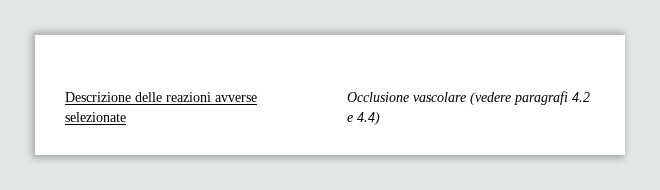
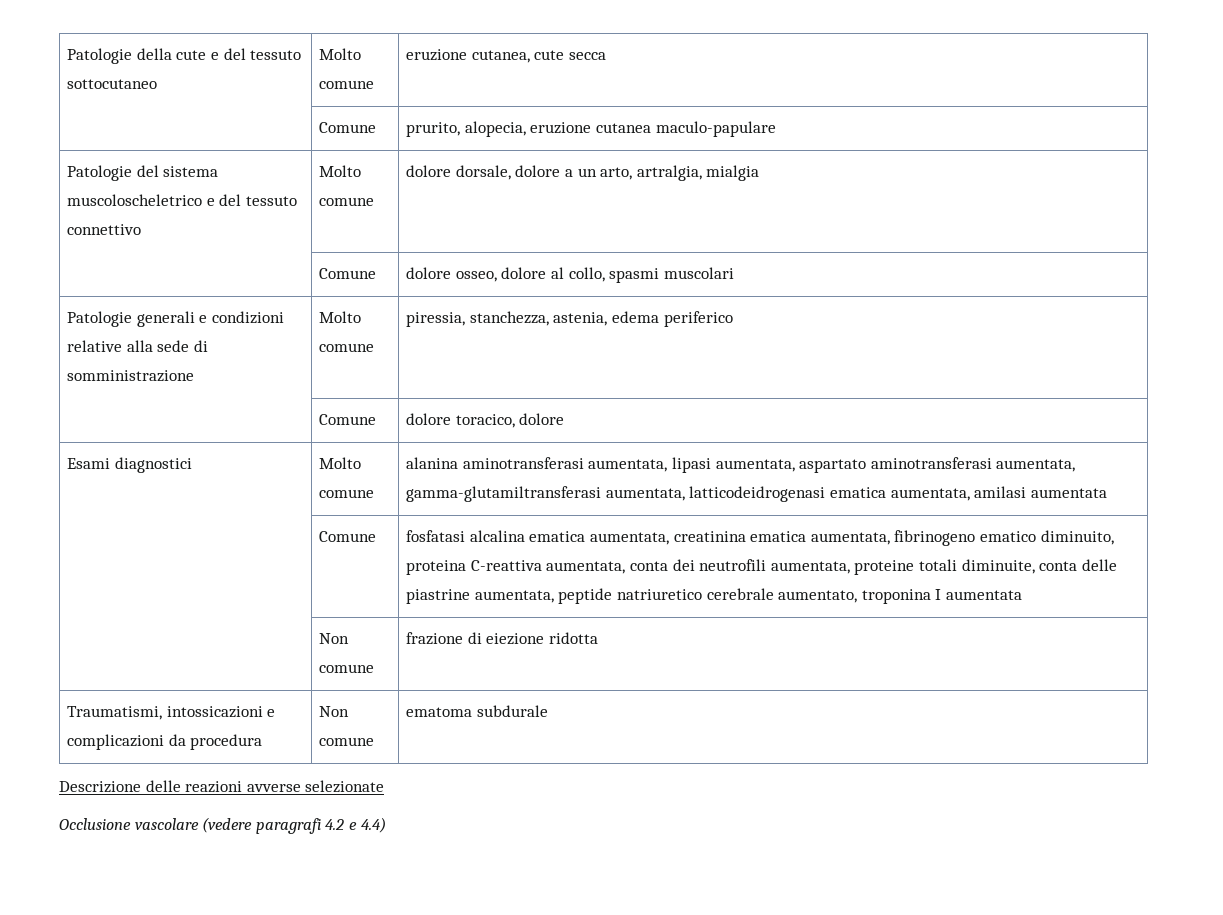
+ Patologie della cute e del tessuto sottocutaneo | Molto comune | eruzione cutanea, cute secca
+ | Comune | prurito, alopecia, eruzione cutanea maculo-papulare
+ Patologie del sistema muscoloscheletrico e del tessuto connettivo | Molto comune | dolore dorsale, dolore a un arto, artralgia, mialgia
+ | Comune | dolore osseo, dolore al collo, spasmi muscolari
+ Patologie generali e condizioni relative alla sede di somministrazione | Molto comune | piressia, stanchezza, astenia, edema periferico
+ | Comune | dolore toracico, dolore
+ Esami diagnostici | Molto comune | alanina aminotransferasi aumentata, lipasi aumentata, aspartato aminotransferasi aumentata, gamma-glutamiltransferasi aumentata, latticodeidrogenasi ematica aumentata, amilasi aumentata
+ | Comune | fosfatasi alcalina ematica aumentata, creatinina ematica aumentata, fibrinogeno ematico diminuito, proteina C-reattiva aumentata, conta dei neutrofili aumentata, proteine totali diminuite, conta delle piastrine aumentata, peptide natriuretico cerebrale aumentato, troponina I aumentata
+ | Non comune | frazione di eiezione ridotta
+ Traumatismi, intossicazioni e complicazioni da procedura | Non comune | ematoma subdurale

